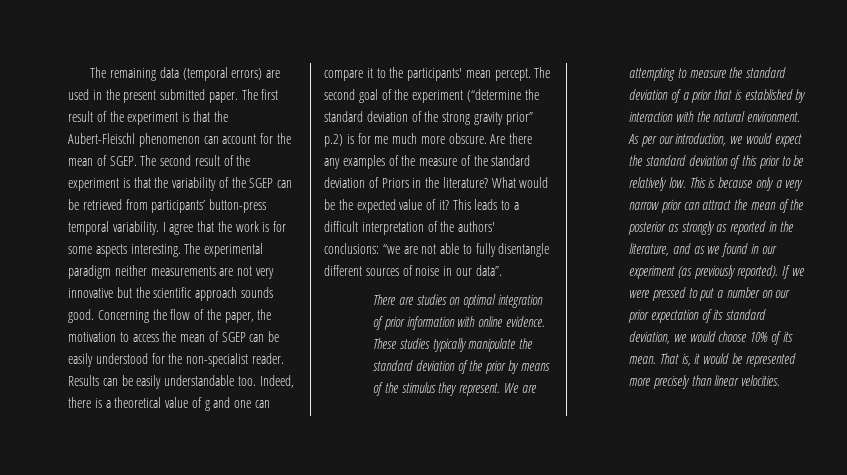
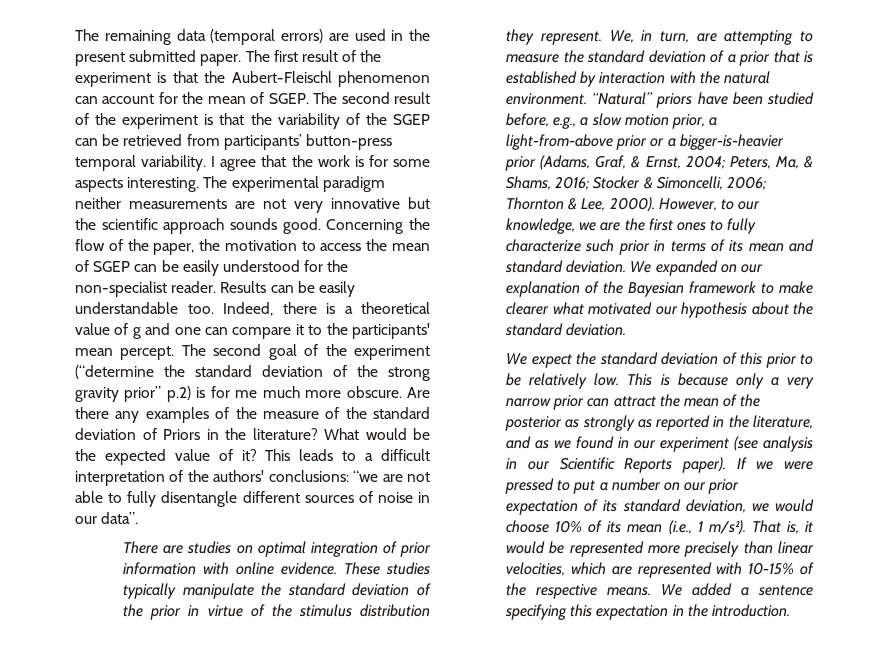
- These studies typically manipulate the standard deviation of the prior by means of the stimulus they represent.
+ These studies typically manipulate the standard deviation of the prior in virtue of the stimulus distribution they represent.
- We are attempting to measure the standard deviation of a prior that is established by interaction with the natural environment.
+ We, in turn, are attempting to measure the standard deviation of a prior that is established by interaction with the natural environment.
- As per our introduction, we would expect the standard deviation of this prior to be relatively low.
+ “Natural” priors have been studied before, e.g., a slow motion prior, a light-from-above prior or a bigger-is-heavier prior (Adams, Graf, & Ernst, 2004; Peters, Ma, & Shams, 2016; Stocker & Simoncelli, 2006; Thornton & Lee, 2000). However, to our knowledge, we are the first ones to fully characterize such prior in terms of its mean and standard deviation. We expanded on our explanation of the Bayesian framework to make clearer what motivated our hypothesis about the standard deviation.
+ We expect the standard deviation of this prior to be relatively low.
- This is because only a very narrow prior can attract the mean of the posterior as strongly as reported in the literature, and as we found in our experiment (as previously reported).
+ This is because only a very narrow prior can attract the mean of the posterior as strongly as reported in the literature, and as we found in our experiment (see analysis in our Scientific Reports paper).
- If we were pressed to put a number on our prior expectation of its standard deviation, we would choose 10% of its mean.
+ If we were pressed to put a number on our prior expectation of its standard deviation, we would choose 10% of its mean (i.e., 1 m/s²).
- That is, it would be represented more precisely than linear velocities.
+ That is, it would be represented more precisely than linear velocities, which are represented with 10-15% of the respective means. We added a sentence specifying this expectation in the introduction.

